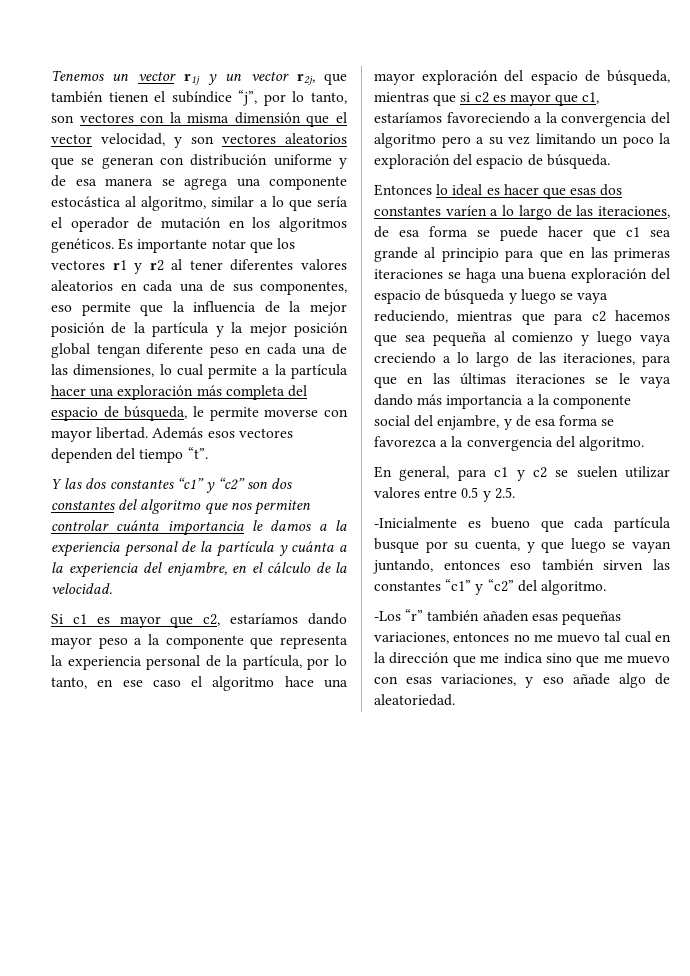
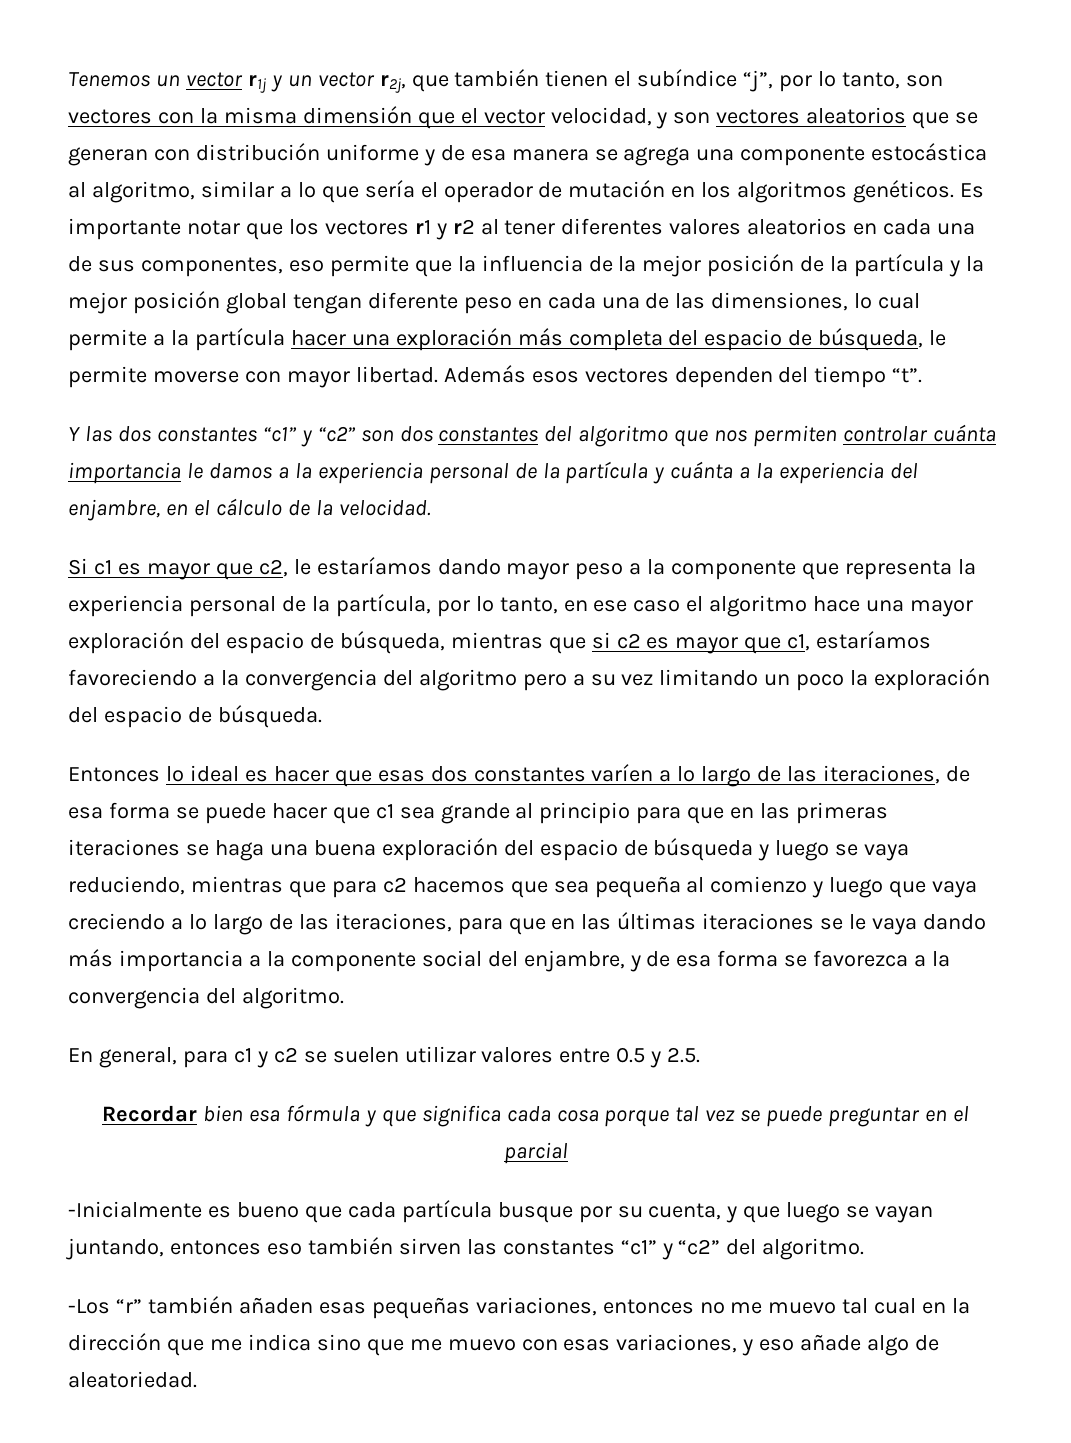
- Si c1 es mayor que c2, estaríamos dando mayor peso a la componente que representa la experiencia personal de la partícula, por lo tanto, en ese caso el algoritmo hace una mayor exploración del espacio de búsqueda, mientras que si c2 es mayor que c1, estaríamos favoreciendo a la convergencia del algoritmo pero a su vez limitando un poco la exploración del espacio de búsqueda.
+ Si c1 es mayor que c2, le estaríamos dando mayor peso a la componente que representa la experiencia personal de la partícula, por lo tanto, en ese caso el algoritmo hace una mayor exploración del espacio de búsqueda, mientras que si c2 es mayor que c1, estaríamos favoreciendo a la convergencia del algoritmo pero a su vez limitando un poco la exploración del espacio de búsqueda.
- Entonces lo ideal es hacer que esas dos constantes varíen a lo largo de las iteraciones, de esa forma se puede hacer que c1 sea grande al principio para que en las primeras iteraciones se haga una buena exploración del espacio de búsqueda y luego se vaya reduciendo, mientras que para c2 hacemos que sea pequeña al comienzo y luego vaya creciendo a lo largo de las iteraciones, para que en las últimas iteraciones se le vaya dando más importancia a la componente social del enjambre, y de esa forma se favorezca a la convergencia del algoritmo.
+ Entonces lo ideal es hacer que esas dos constantes varíen a lo largo de las iteraciones, de esa forma se puede hacer que c1 sea grande al principio para que en las primeras iteraciones se haga una buena exploración del espacio de búsqueda y luego se vaya reduciendo, mientras que para c2 hacemos que sea pequeña al comienzo y luego que vaya creciendo a lo largo de las iteraciones, para que en las últimas iteraciones se le vaya dando más importancia a la componente social del enjambre, y de esa forma se favorezca a la convergencia del algoritmo.
+ Recordar bien esa fórmula y que significa cada cosa porque tal vez se puede preguntar en el parcial

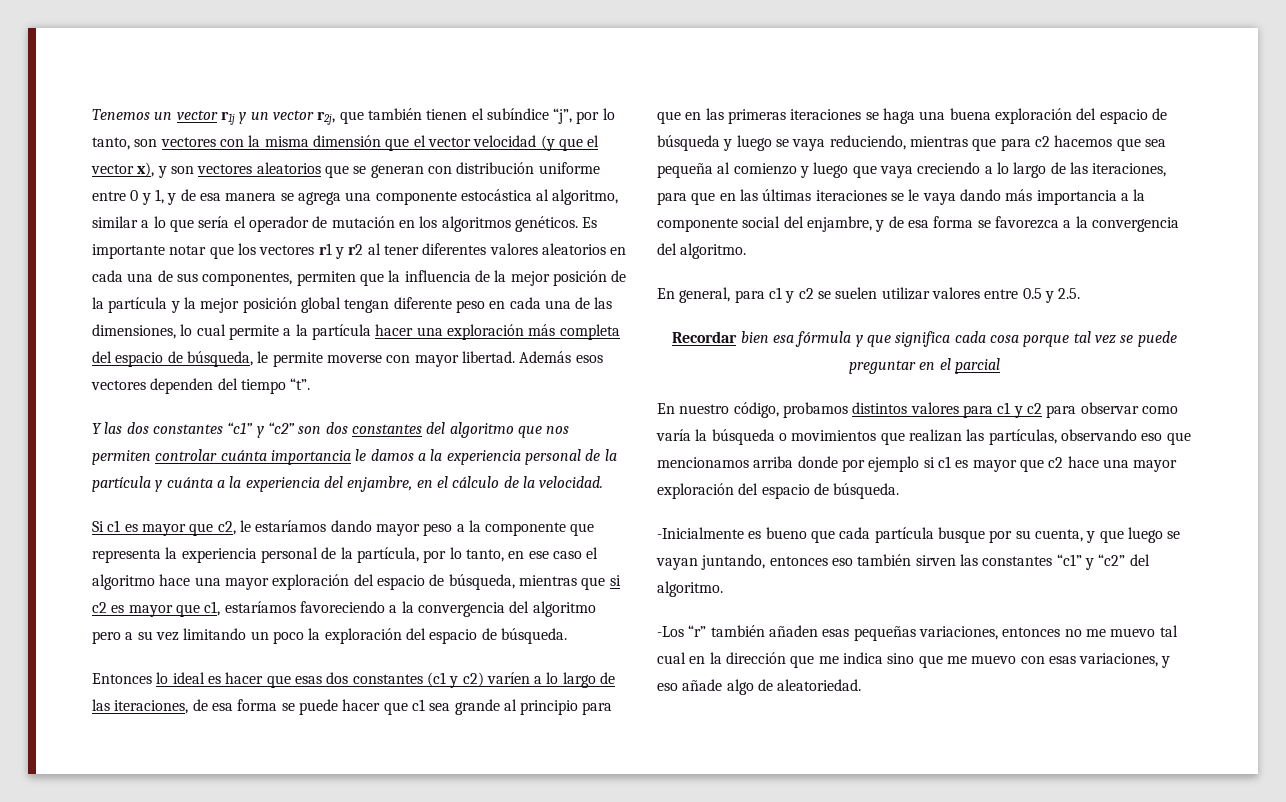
- Tenemos un vector r1j y un vector r2j, que también tienen el subíndice “j”, por lo tanto, son vectores con la misma dimensión que el vector velocidad, y son vectores aleatorios que se generan con distribución uniforme y de esa manera se agrega una componente estocástica al algoritmo, similar a lo que sería el operador de mutación en los algoritmos genéticos.
+ Tenemos un vector r1j y un vector r2j, que también tienen el subíndice “j”, por lo tanto, son vectores con la misma dimensión que el vector velocidad (y que el vector x), y son vectores aleatorios que se generan con distribución uniforme entre 0 y 1, y de esa manera se agrega una componente estocástica al algoritmo, similar a lo que sería el operador de mutación en los algoritmos genéticos.
- Es importante notar que los vectores r1 y r2 al tener diferentes valores aleatorios en cada una de sus componentes, eso permite que la influencia de la mejor posición de la partícula y la mejor posición global tengan diferente peso en cada una de las dimensiones, lo cual permite a la partícula hacer una exploración más completa del espacio de búsqueda, le permite moverse con mayor libertad.
+ Es importante notar que los vectores r1 y r2 al tener diferentes valores aleatorios en cada una de sus componentes, permiten que la influencia de la mejor posición de la partícula y la mejor posición global tengan diferente peso en cada una de las dimensiones, lo cual permite a la partícula hacer una exploración más completa del espacio de búsqueda, le permite moverse con mayor libertad.
- Entonces lo ideal es hacer que esas dos constantes varíen a lo largo de las iteraciones, de esa forma se puede hacer que c1 sea grande al principio para que en las primeras iteraciones se haga una buena exploración del espacio de búsqueda y luego se vaya reduciendo, mientras que para c2 hacemos que sea pequeña al comienzo y luego que vaya creciendo a lo largo de las iteraciones, para que en las últimas iteraciones se le vaya dando más importancia a la componente social del enjambre, y de esa forma se favorezca a la convergencia del algoritmo.
+ Entonces lo ideal es hacer que esas dos constantes (c1 y c2) varíen a lo largo de las iteraciones, de esa forma se puede hacer que c1 sea grande al principio para que en las primeras iteraciones se haga una buena exploración del espacio de búsqueda y luego se vaya reduciendo, mientras que para c2 hacemos que sea pequeña al comienzo y luego que vaya creciendo a lo largo de las iteraciones, para que en las últimas iteraciones se le vaya dando más importancia a la componente social del enjambre, y de esa forma se favorezca a la convergencia del algoritmo.
+ En nuestro código, probamos distintos valores para c1 y c2 para observar como varía la búsqueda o movimientos que realizan las partículas, observando eso que mencionamos arriba donde por ejemplo si c1 es mayor que c2 hace una mayor exploración del espacio de búsqueda.

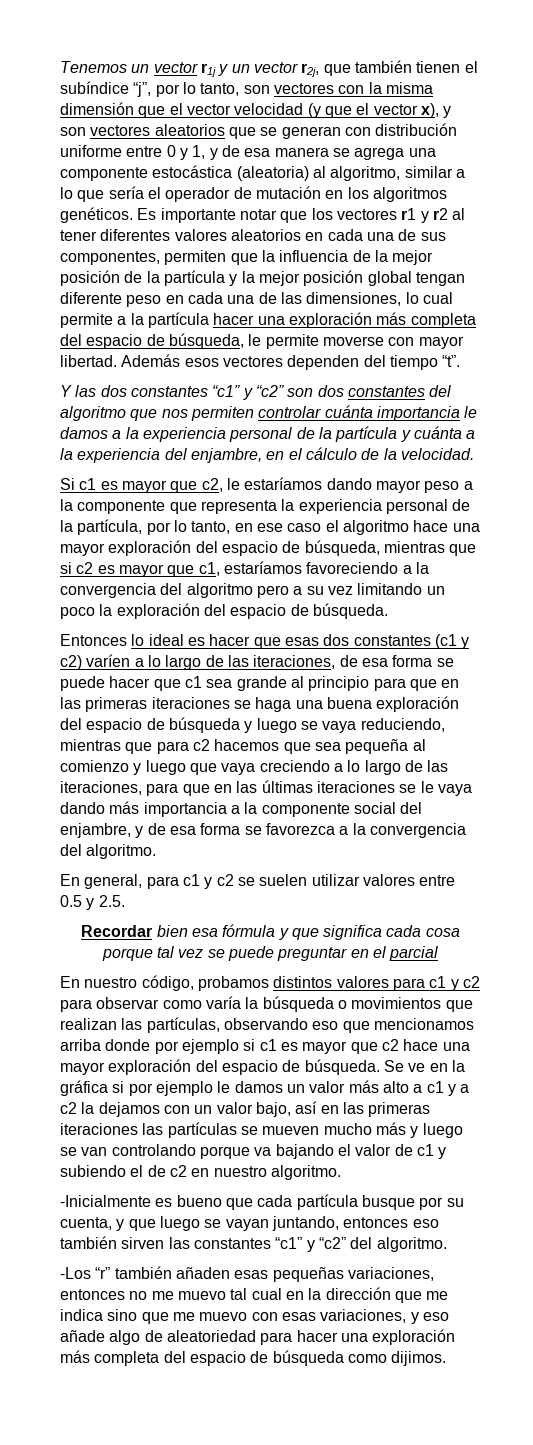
- Tenemos un vector r1j y un vector r2j, que también tienen el subíndice “j”, por lo tanto, son vectores con la misma dimensión que el vector velocidad (y que el vector x), y son vectores aleatorios que se generan con distribución uniforme entre 0 y 1, y de esa manera se agrega una componente estocástica al algoritmo, similar a lo que sería el operador de mutación en los algoritmos genéticos.
+ Tenemos un vector r1j y un vector r2j, que también tienen el subíndice “j”, por lo tanto, son vectores con la misma dimensión que el vector velocidad (y que el vector x), y son vectores aleatorios que se generan con distribución uniforme entre 0 y 1, y de esa manera se agrega una componente estocástica (aleatoria) al algoritmo, similar a lo que sería el operador de mutación en los algoritmos genéticos.
+ Se ve en la gráfica si por ejemplo le damos un valor más alto a c1 y a c2 la dejamos con un valor bajo, así en las primeras iteraciones las partículas se mueven mucho más y luego se van controlando porque va bajando el valor de c1 y subiendo el de c2 en nuestro algoritmo.
- -Los “r” también añaden esas pequeñas variaciones, entonces no me muevo tal cual en la dirección que me indica sino que me muevo con esas variaciones, y eso añade algo de aleatoriedad.
+ -Los “r” también añaden esas pequeñas variaciones, entonces no me muevo tal cual en la dirección que me indica sino que me muevo con esas variaciones, y eso añade algo de aleatoriedad para hacer una exploración más completa del espacio de búsqueda como dijimos.

